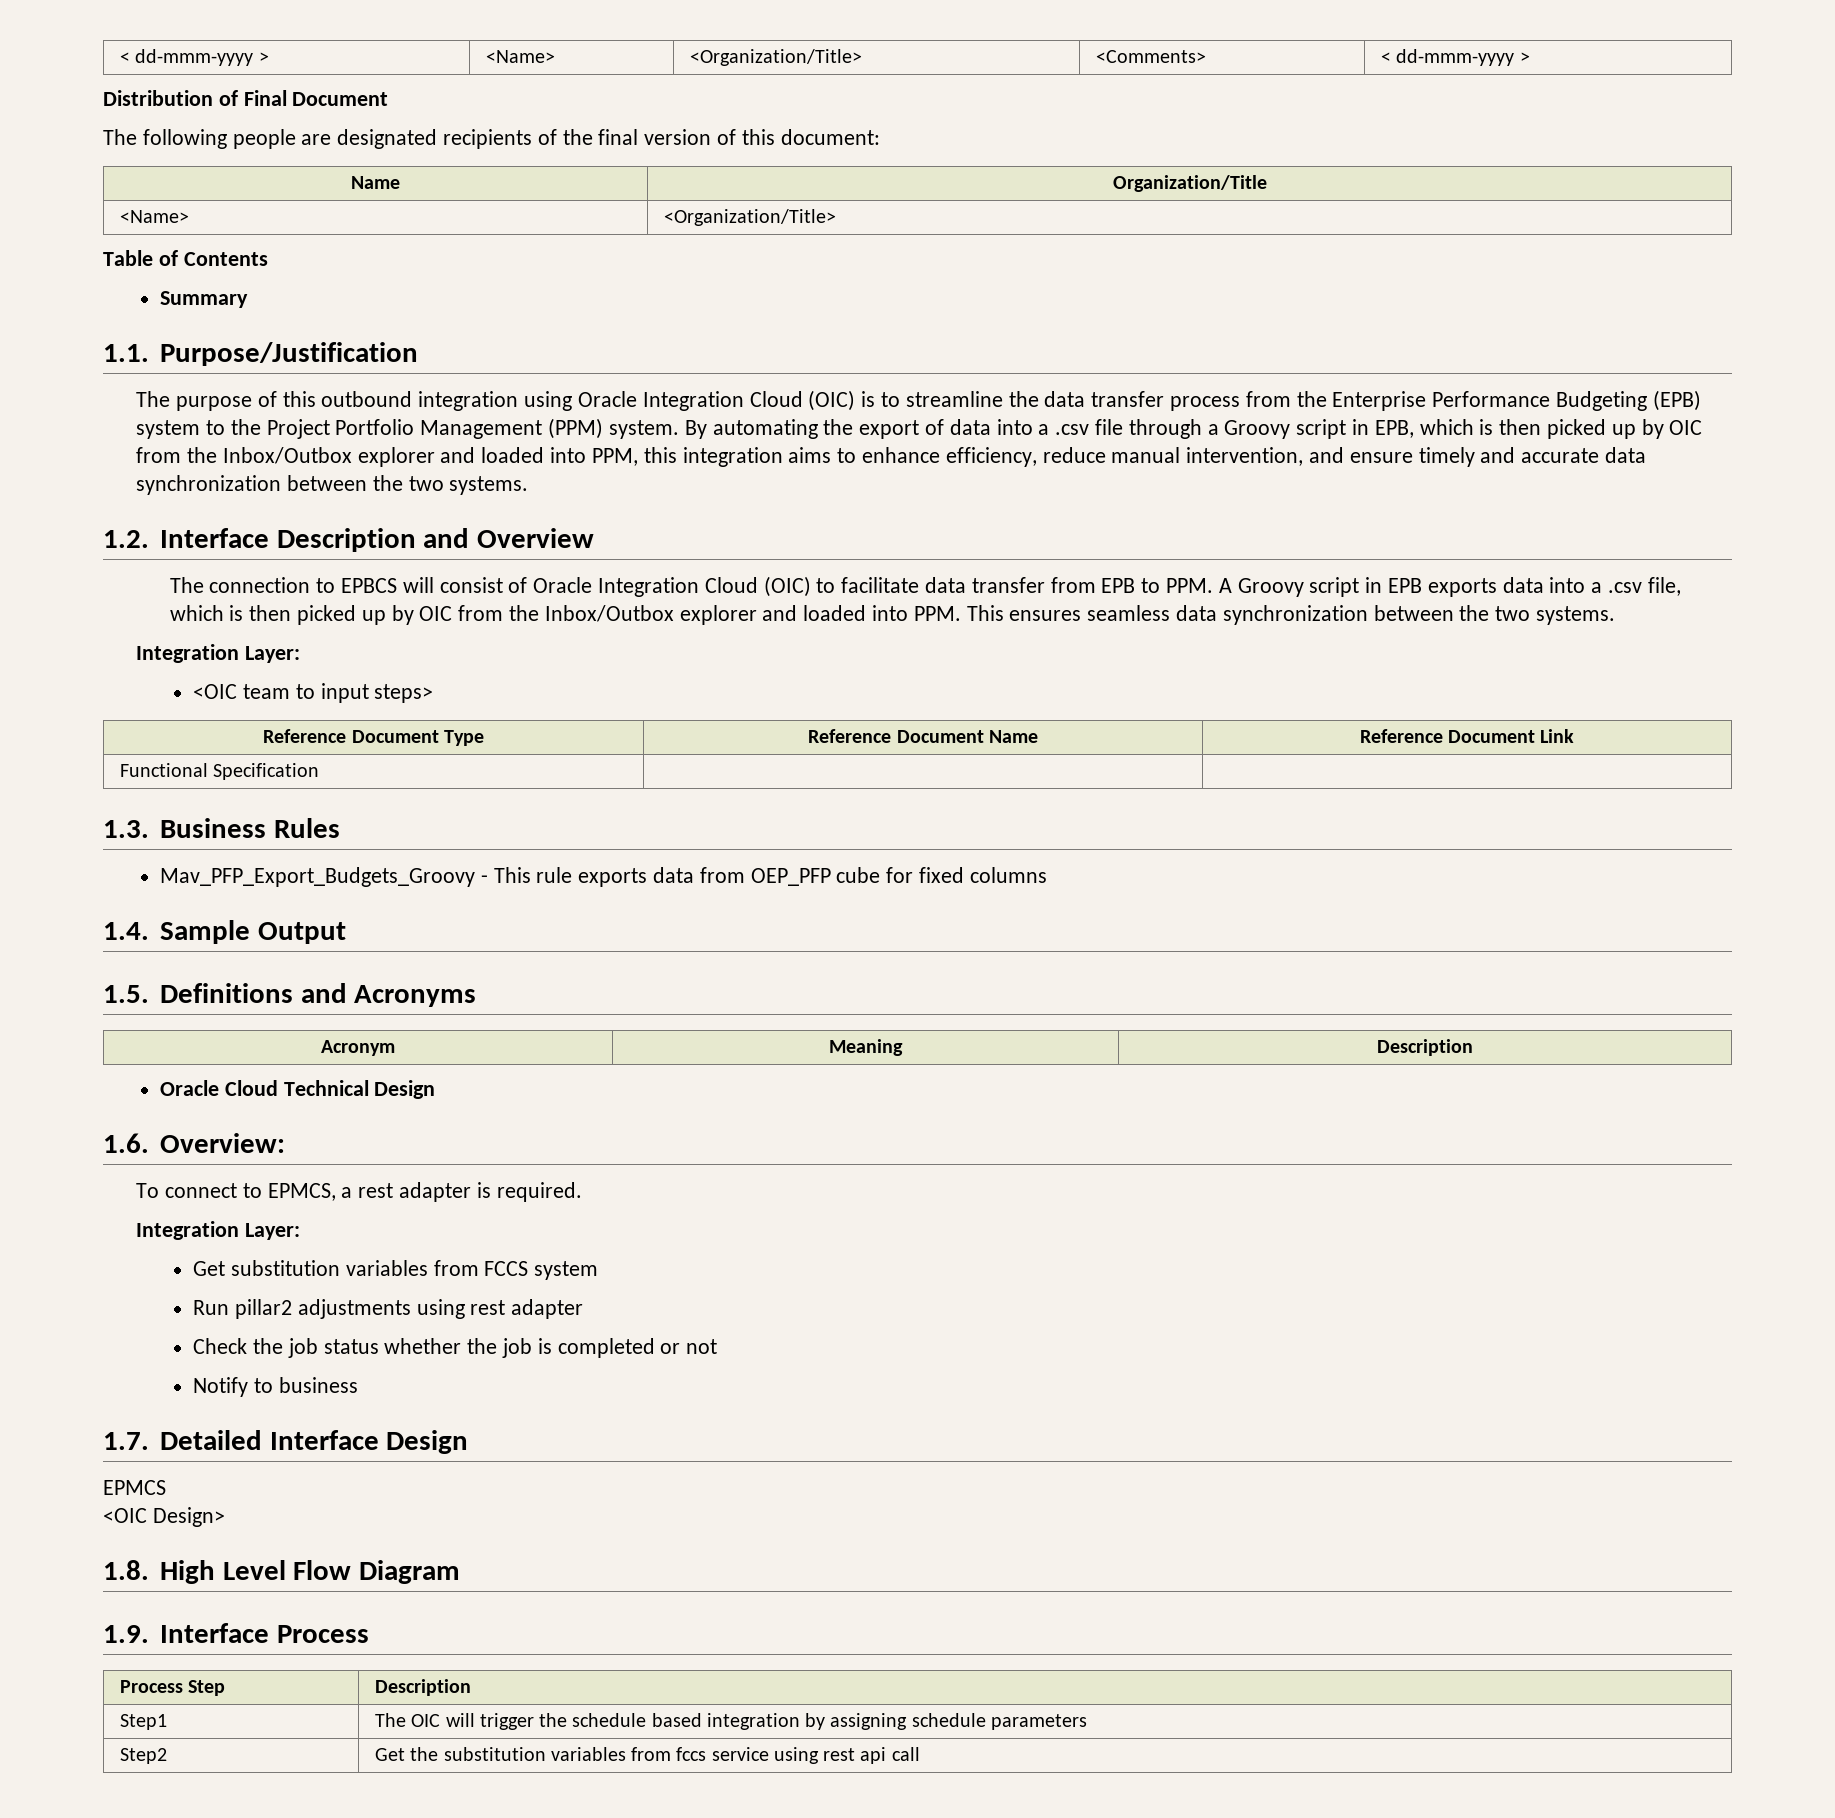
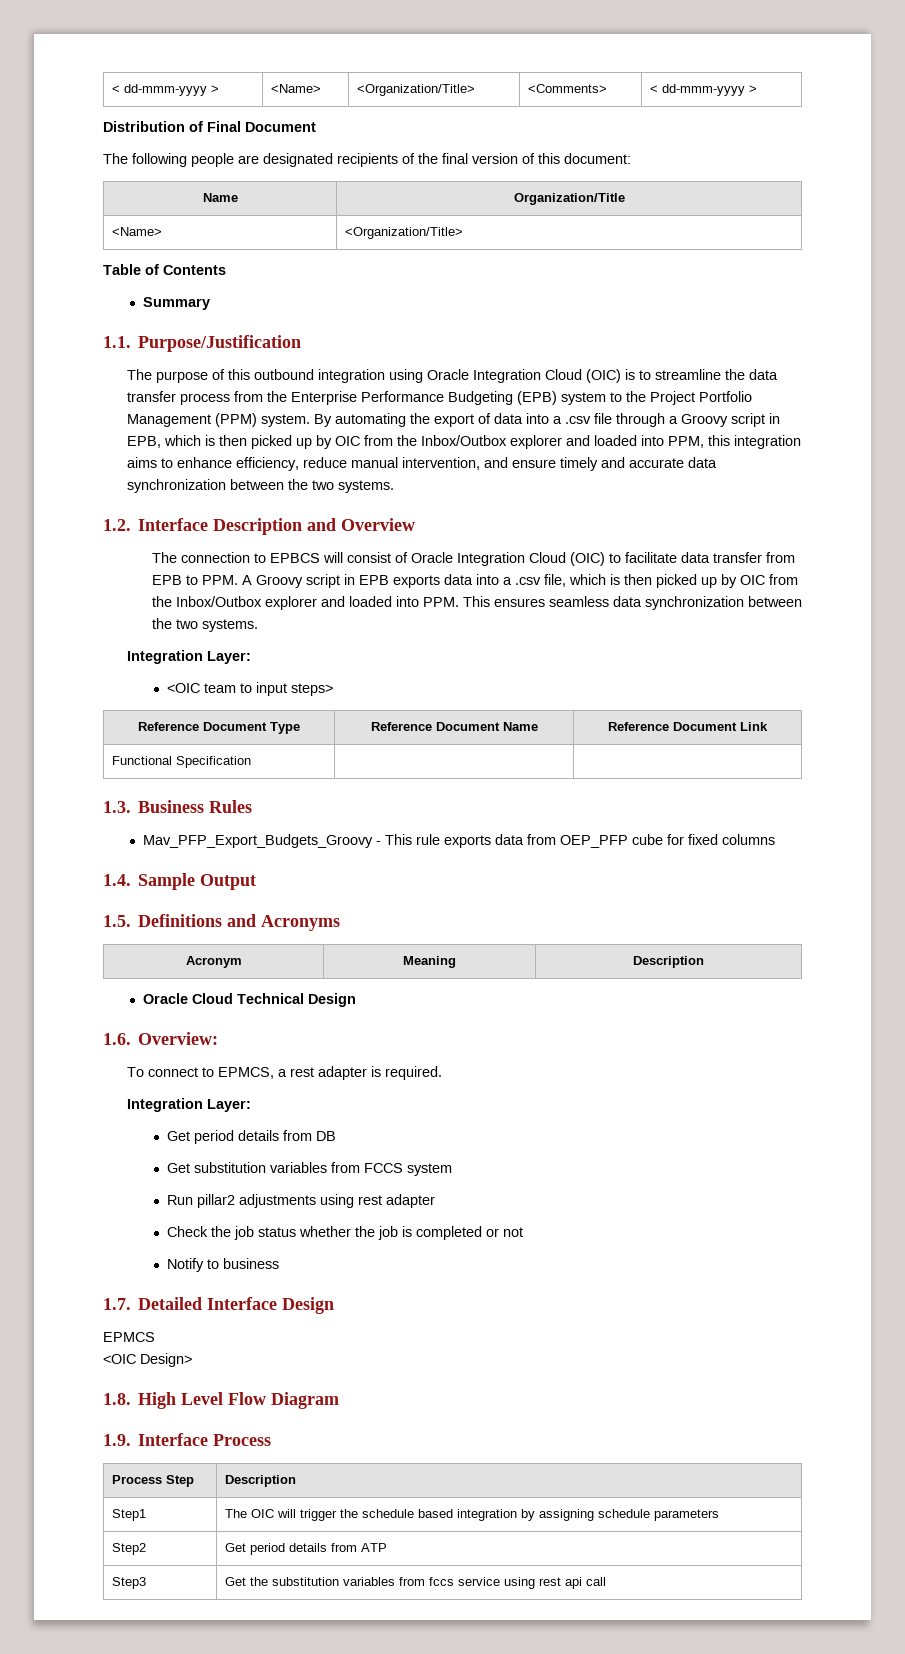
+ Get period details from DB
- Step2 | Get the substitution variables from fccs service using rest api call
+ Step2 | Get period details from ATP
+ Step3 | Get the substitution variables from fccs service using rest api call

